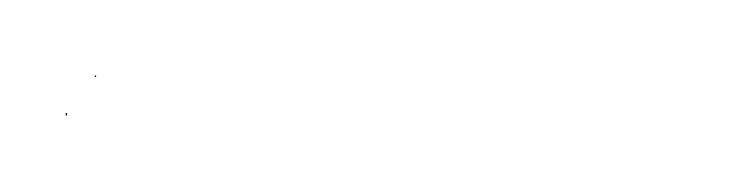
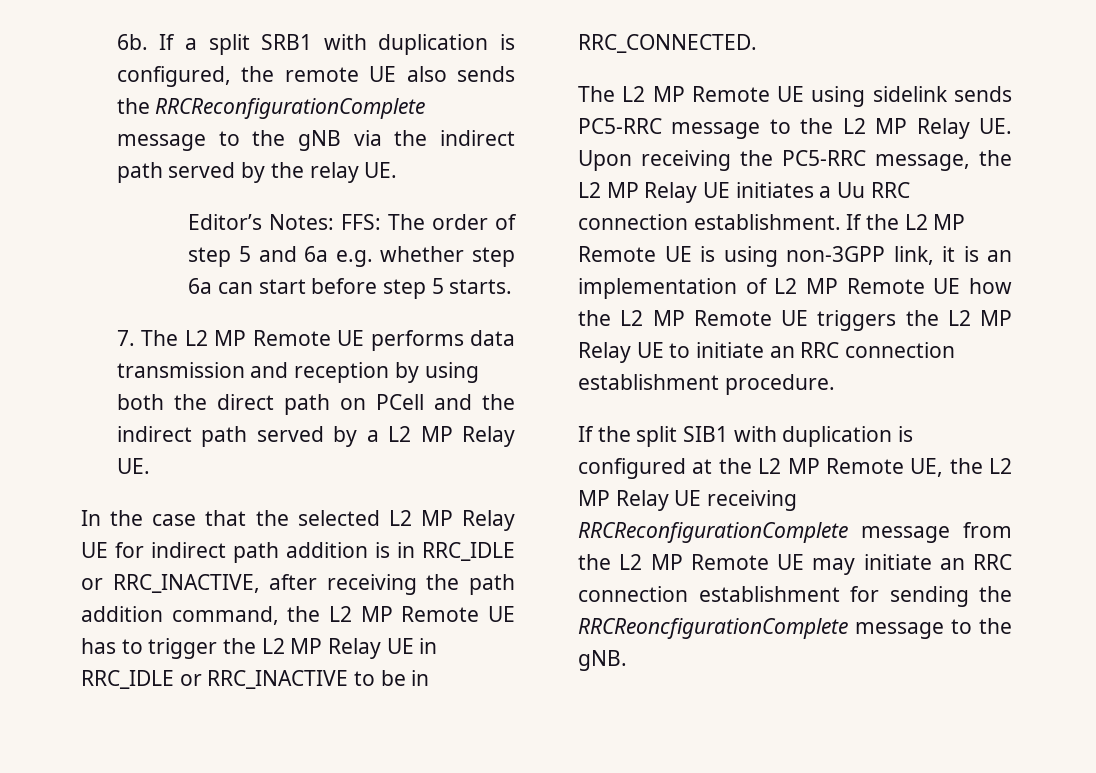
- .
- ,
+ 6b. If a split SRB1 with duplication is configured, the remote UE also sends the RRCReconfigurationComplete message to the gNB via the indirect path served by the relay UE.
+ Editor’s Notes: FFS: The order of step 5 and 6a e.g. whether step 6a can start before step 5 starts.
+ 7. The L2 MP Remote UE performs data transmission and reception by using both the direct path on PCell and the indirect path served by a L2 MP Relay UE.
+ In the case that the selected L2 MP Relay UE for indirect path addition is in RRC_IDLE or RRC_INACTIVE, after receiving the path addition command, the L2 MP Remote UE has to trigger the L2 MP Relay UE in RRC_IDLE or RRC_INACTIVE to be in RRC_CONNECTED.
+ The L2 MP Remote UE using sidelink sends PC5-RRC message to the L2 MP Relay UE. Upon receiving the PC5-RRC message, the L2 MP Relay UE initiates a Uu RRC connection establishment. If the L2 MP Remote UE is using non-3GPP link, it is an implementation of L2 MP Remote UE how the L2 MP Remote UE triggers the L2 MP Relay UE to initiate an RRC connection establishment procedure.
+ If the split SIB1 with duplication is configured at the L2 MP Remote UE, the L2 MP Relay UE receiving RRCReconfigurationComplete message from the L2 MP Remote UE may initiate an RRC connection establishment for sending the RRCReoncfigurationComplete message to the gNB.

